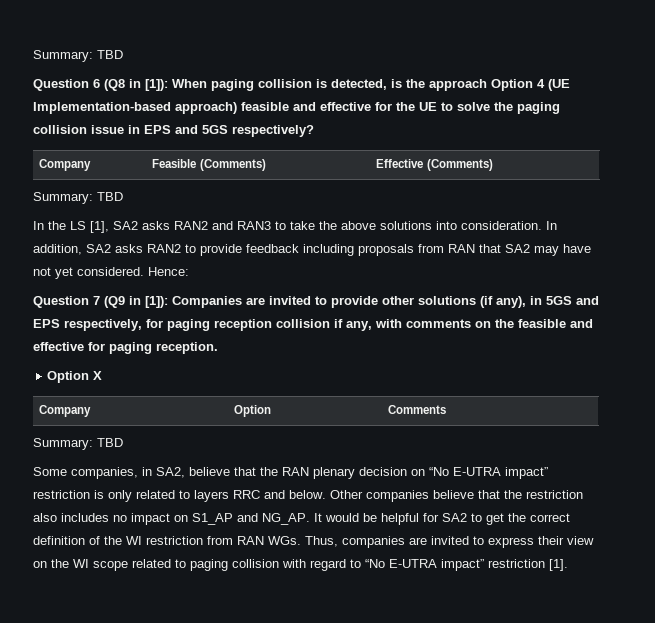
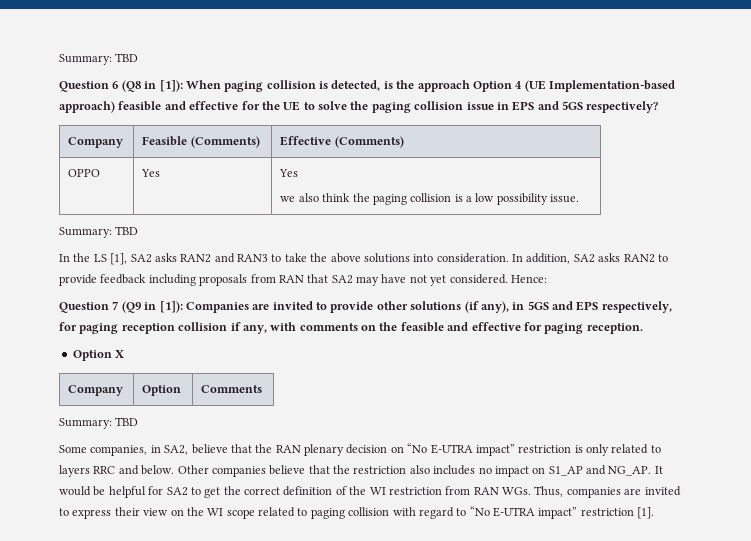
+ OPPO | Yes | Yes
+ we also think the paging collision is a low possibility issue.

